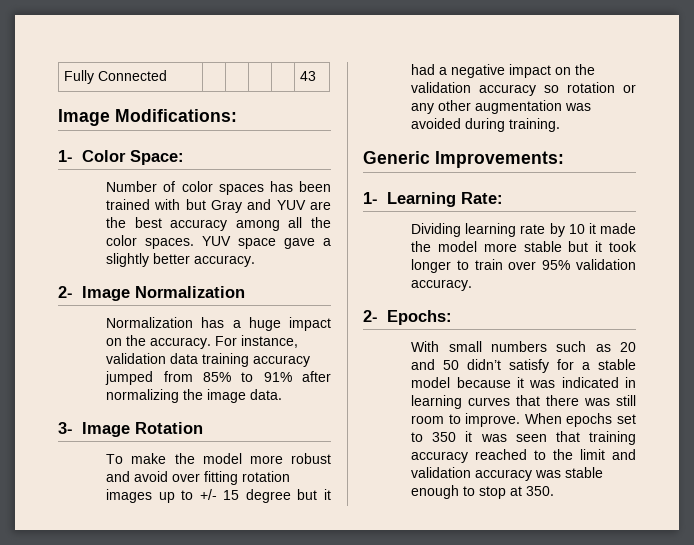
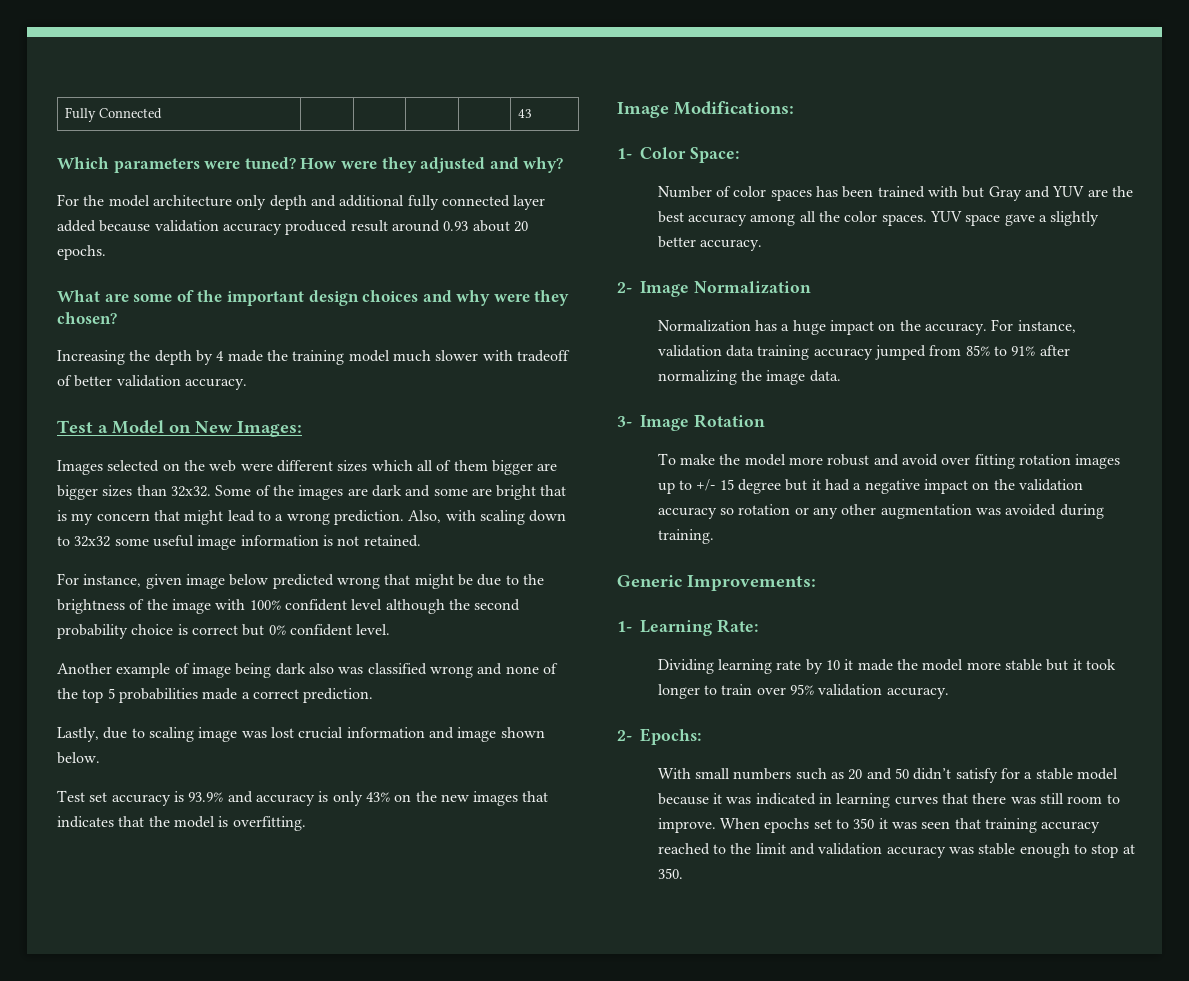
+ Which parameters were tuned? How were they adjusted and why?
+ For the model architecture only depth and additional fully connected layer added because validation accuracy produced result around 0.93 about 20 epochs.
+ What are some of the important design choices and why were they chosen?
+ Increasing the depth by 4 made the training model much slower with tradeoff of better validation accuracy.
+ Test a Model on New Images:
+ Images selected on the web were different sizes which all of them bigger are bigger sizes than 32x32. Some of the images are dark and some are bright that is my concern that might lead to a wrong prediction. Also, with scaling down to 32x32 some useful image information is not retained.
+ For instance, given image below predicted wrong that might be due to the brightness of the image with 100% confident level although the second probability choice is correct but 0% confident level.
+ Another example of image being dark also was classified wrong and none of the top 5 probabilities made a correct prediction.
+ Lastly, due to scaling image was lost crucial information and image shown below.
+ Test set accuracy is 93.9% and accuracy is only 43% on the new images that indicates that the model is overfitting.

